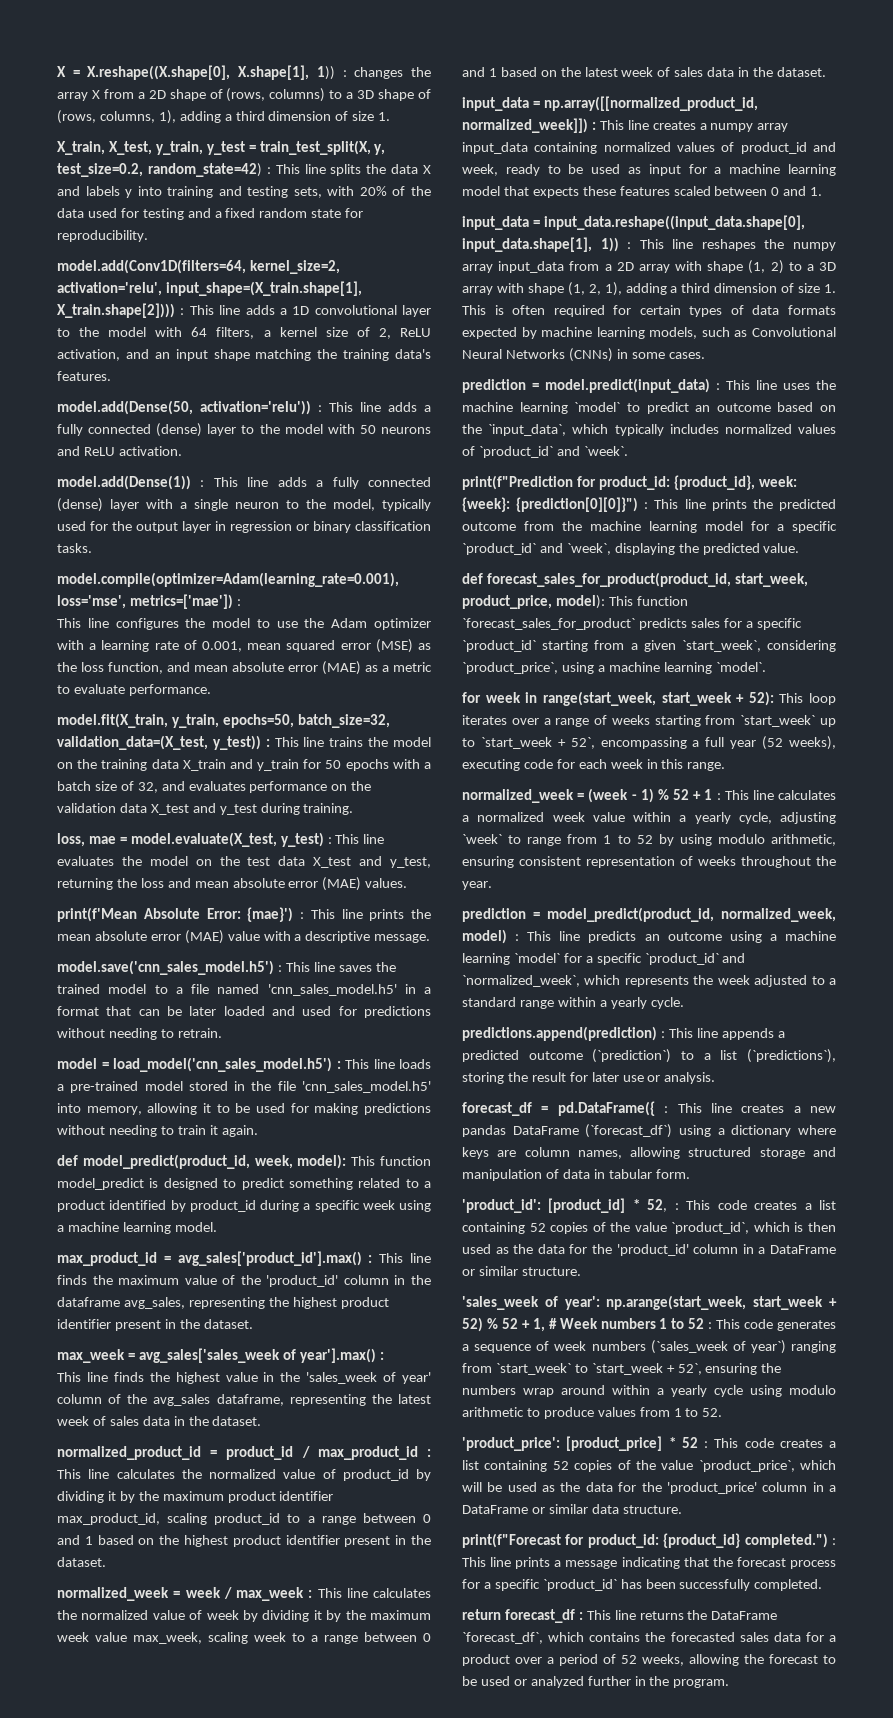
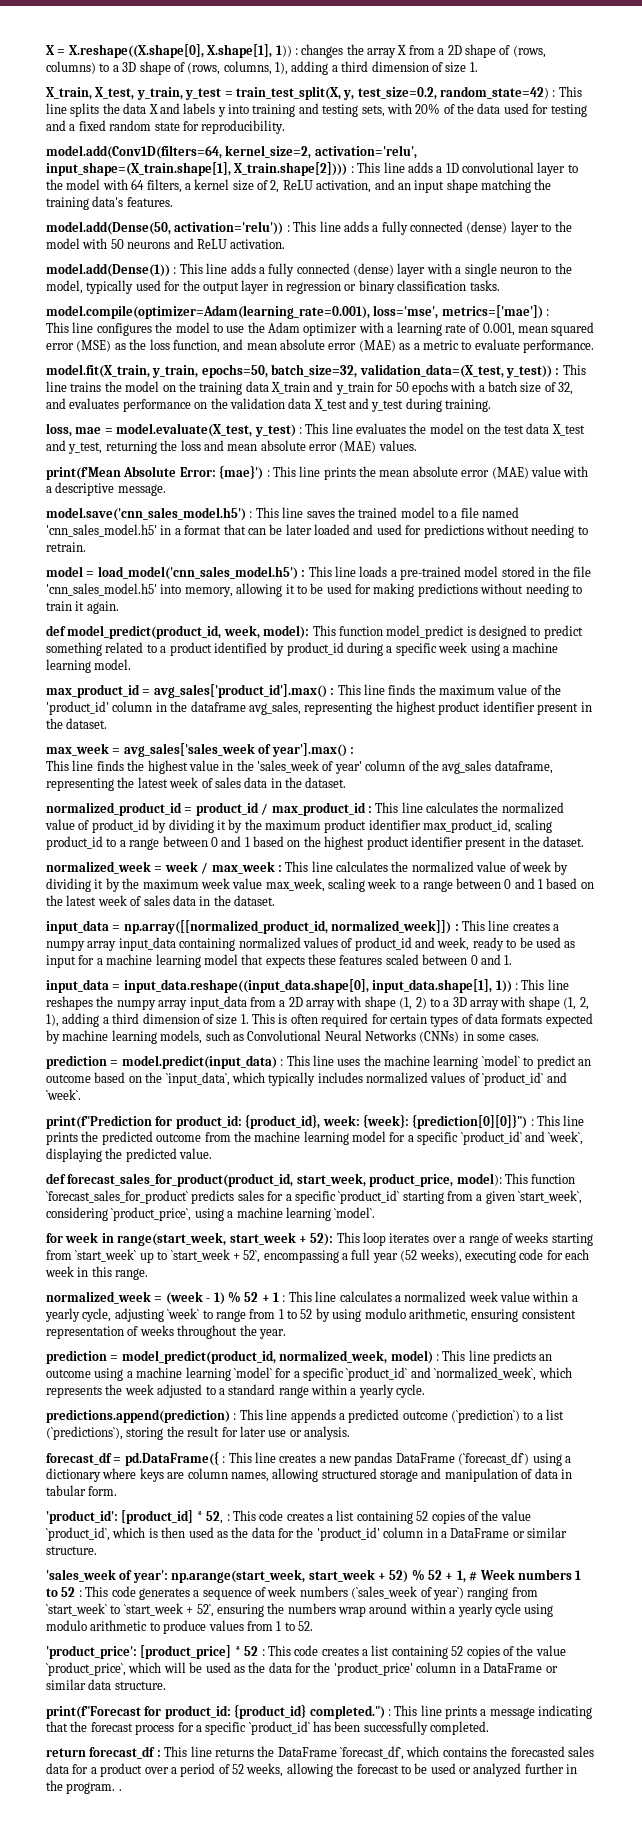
- return forecast_df : This line returns the DataFrame `forecast_df`, which contains the forecasted sales data for a product over a period of 52 weeks, allowing the forecast to be used or analyzed further in the program.
+ return forecast_df : This line returns the DataFrame `forecast_df`, which contains the forecasted sales data for a product over a period of 52 weeks, allowing the forecast to be used or analyzed further in the program. .

